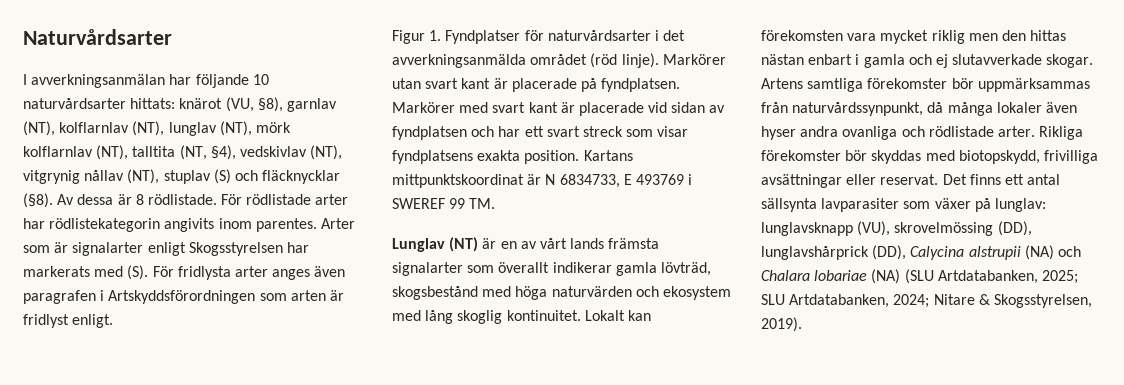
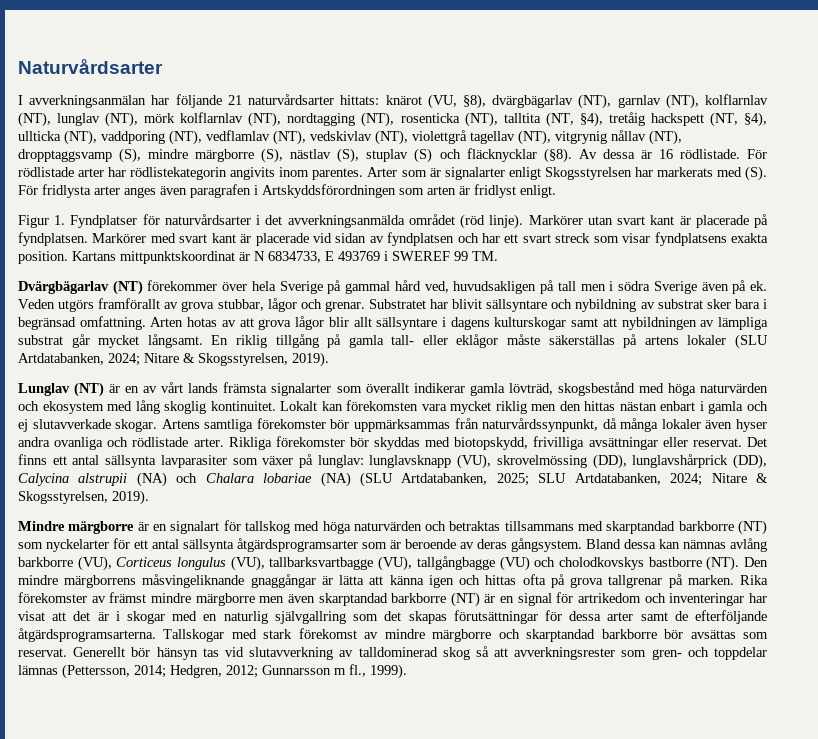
- I avverkningsanmälan har följande 10 naturvårdsarter hittats: knärot (VU, §8), garnlav (NT), kolflarnlav (NT), lunglav (NT), mörk kolflarnlav (NT), talltita (NT, §4), vedskivlav (NT), vitgrynig nållav (NT), stuplav (S) och fläcknycklar (§8).
+ I avverkningsanmälan har följande 21 naturvårdsarter hittats: knärot (VU, §8), dvärgbägarlav (NT), garnlav (NT), kolflarnlav (NT), lunglav (NT), mörk kolflarnlav (NT), nordtagging (NT), rosenticka (NT), talltita (NT, §4), tretåig hackspett (NT, §4), ullticka (NT), vaddporing (NT), vedflamlav (NT), vedskivlav (NT), violettgrå tagellav (NT), vitgrynig nållav (NT), dropptaggsvamp (S), mindre märgborre (S), nästlav (S), stuplav (S) och fläcknycklar (§8).
- Av dessa är 8 rödlistade.
+ Av dessa är 16 rödlistade.
+ Dvärgbägarlav (NT) förekommer över hela Sverige på gammal hård ved, huvudsakligen på tall men i södra Sverige även på ek. Veden utgörs framförallt av grova stubbar, lågor och grenar. Substratet har blivit sällsyntare och nybildning av substrat sker bara i begränsad omfattning. Arten hotas av att grova lågor blir allt sällsyntare i dagens kulturskogar samt att nybildningen av lämpliga substrat går mycket långsamt. En riklig tillgång på gamla tall- eller eklågor måste säkerställas på artens lokaler (SLU Artdatabanken, 2024; Nitare & Skogsstyrelsen, 2019).
+ Mindre märgborre är en signalart för tallskog med höga naturvärden och betraktas tillsammans med skarptandad barkborre (NT) som nyckelarter för ett antal sällsynta åtgärdsprogramsarter som är beroende av deras gångsystem. Bland dessa kan nämnas avlång barkborre (VU), Corticeus longulus (VU), tallbarksvartbagge (VU), tallgångbagge (VU) och cholodkovskys bastborre (NT). Den mindre märgborrens måsvingeliknande gnaggångar är lätta att känna igen och hittas ofta på grova tallgrenar på marken. Rika förekomster av främst mindre märgborre men även skarptandad barkborre (NT) är en signal för artrikedom och inventeringar har visat att det är i skogar med en naturlig självgallring som det skapas förutsättningar för dessa arter samt de efterföljande åtgärdsprogramsarterna. Tallskogar med stark förekomst av mindre märgborre och skarptandad barkborre bör avsättas som reservat. Generellt bör hänsyn tas vid slutavverkning av talldominerad skog så att avverkningsrester som gren- och toppdelar lämnas (Pettersson, 2014; Hedgren, 2012; Gunnarsson m fl., 1999).

